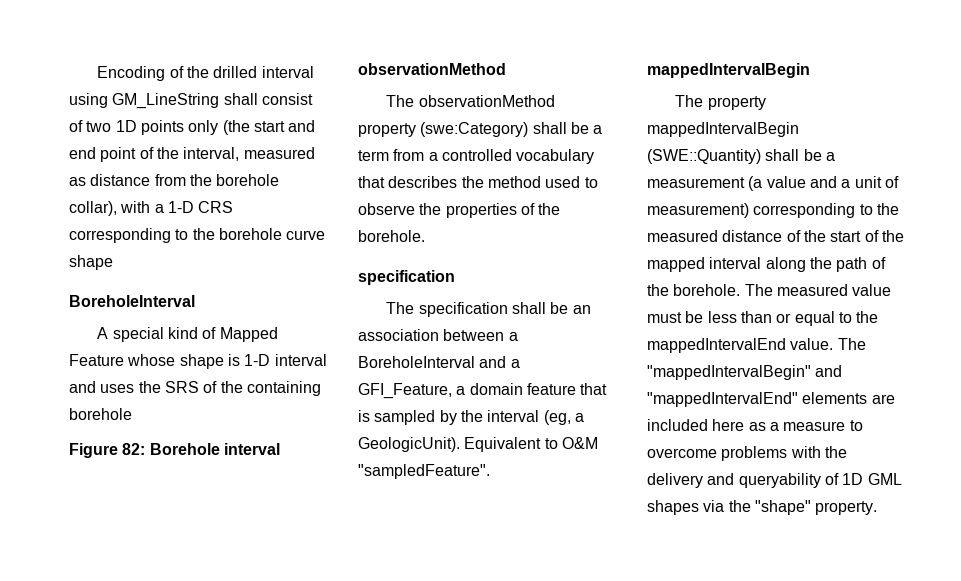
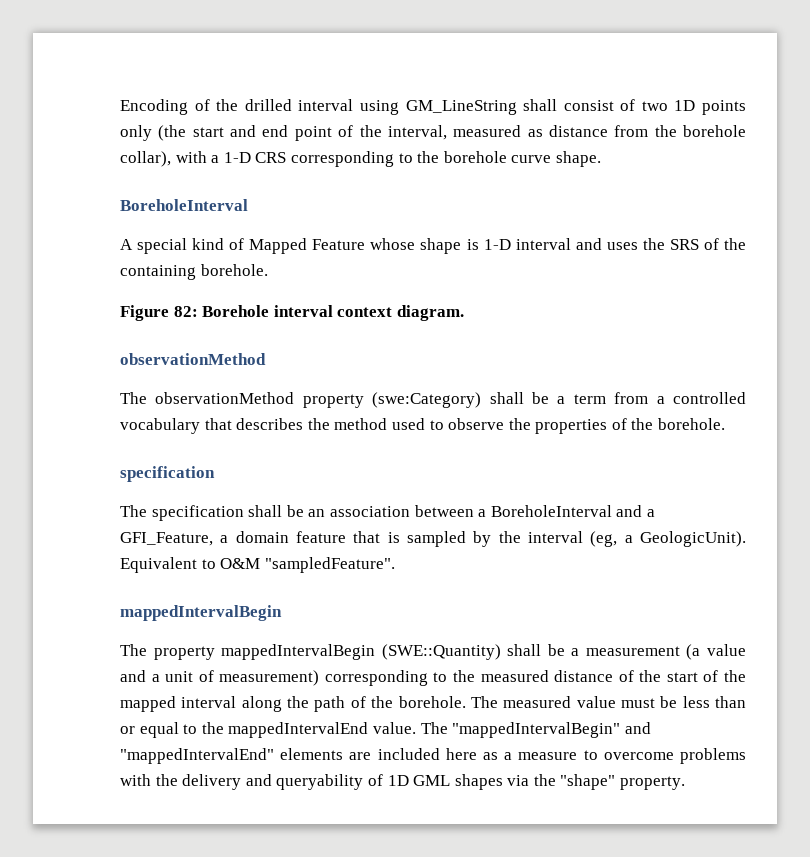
- Encoding of the drilled interval using GM_LineString shall consist of two 1D points only (the start and end point of the interval, measured as distance from the borehole collar), with a 1-D CRS corresponding to the borehole curve shape
+ Encoding of the drilled interval using GM_LineString shall consist of two 1D points only (the start and end point of the interval, measured as distance from the borehole collar), with a 1-D CRS corresponding to the borehole curve shape.
- A special kind of Mapped Feature whose shape is 1-D interval and uses the SRS of the containing borehole
+ A special kind of Mapped Feature whose shape is 1-D interval and uses the SRS of the containing borehole.
- Figure 82: Borehole interval
+ Figure 82: Borehole interval context diagram.

